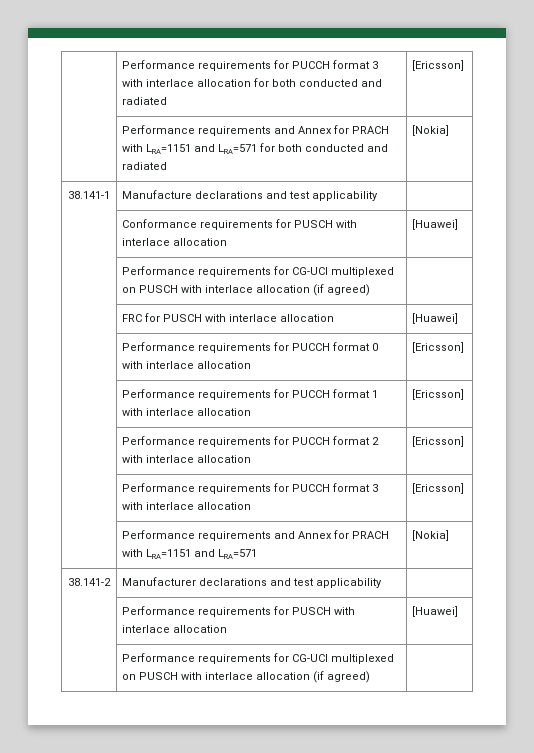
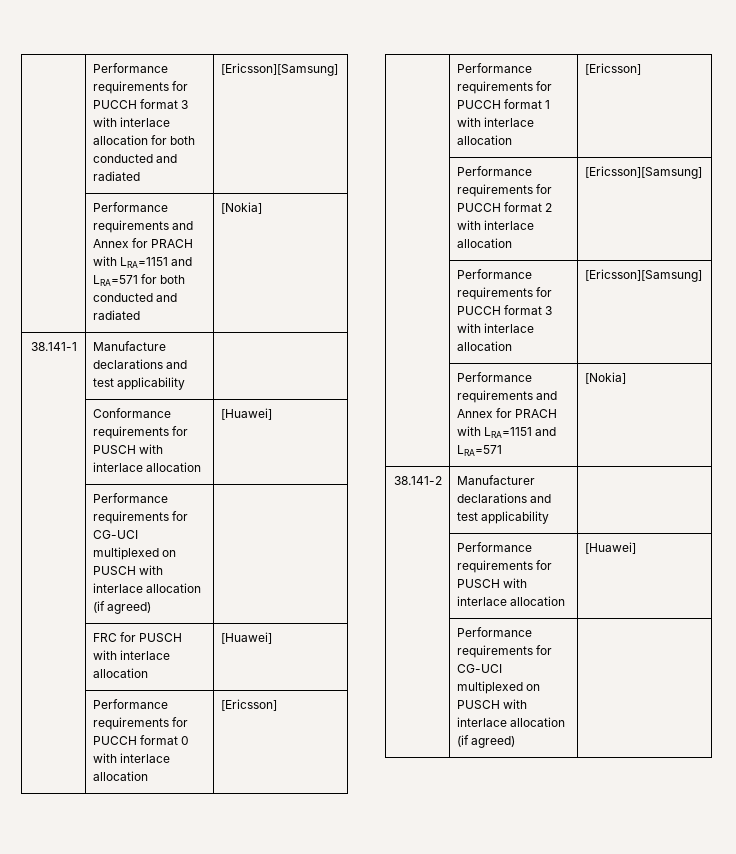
- | Performance requirements for PUCCH format 3 with interlace allocation for both conducted and radiated | [Ericsson]
+ | Performance requirements for PUCCH format 3 with interlace allocation for both conducted and radiated | [Ericsson][Samsung]
- | Performance requirements for PUCCH format 2 with interlace allocation | [Ericsson]
+ | Performance requirements for PUCCH format 2 with interlace allocation | [Ericsson][Samsung]
- | Performance requirements for PUCCH format 3 with interlace allocation | [Ericsson]
+ | Performance requirements for PUCCH format 3 with interlace allocation | [Ericsson][Samsung]

